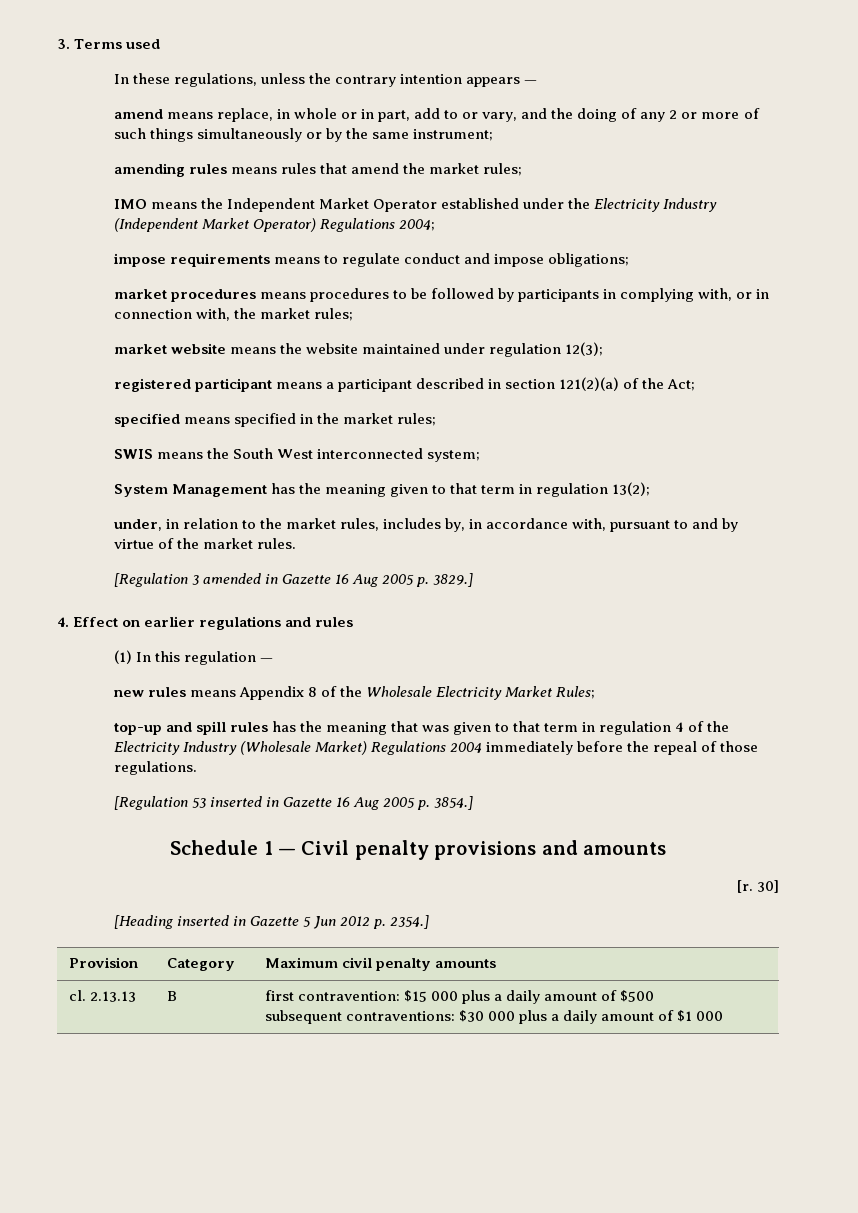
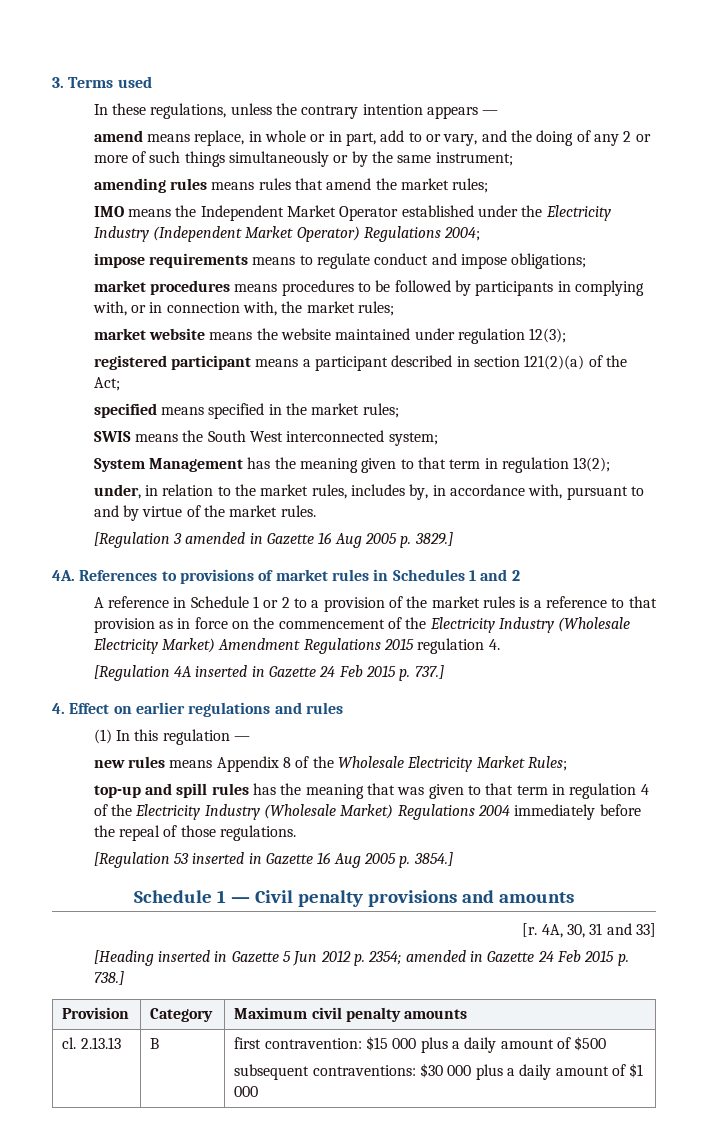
+ 4A. References to provisions of market rules in Schedules 1 and 2
+ A reference in Schedule 1 or 2 to a provision of the market rules is a reference to that provision as in force on the commencement of the Electricity Industry (Wholesale Electricity Market) Amendment Regulations 2015 regulation 4.
+ [Regulation 4A inserted in Gazette 24 Feb 2015 p. 737.]
- 30]
+ 4A, 30, 31 and 33]
- [Heading inserted in Gazette 5 Jun 2012 p. 2354.]
+ [Heading inserted in Gazette 5 Jun 2012 p. 2354; amended in Gazette 24 Feb 2015 p. 738.]

